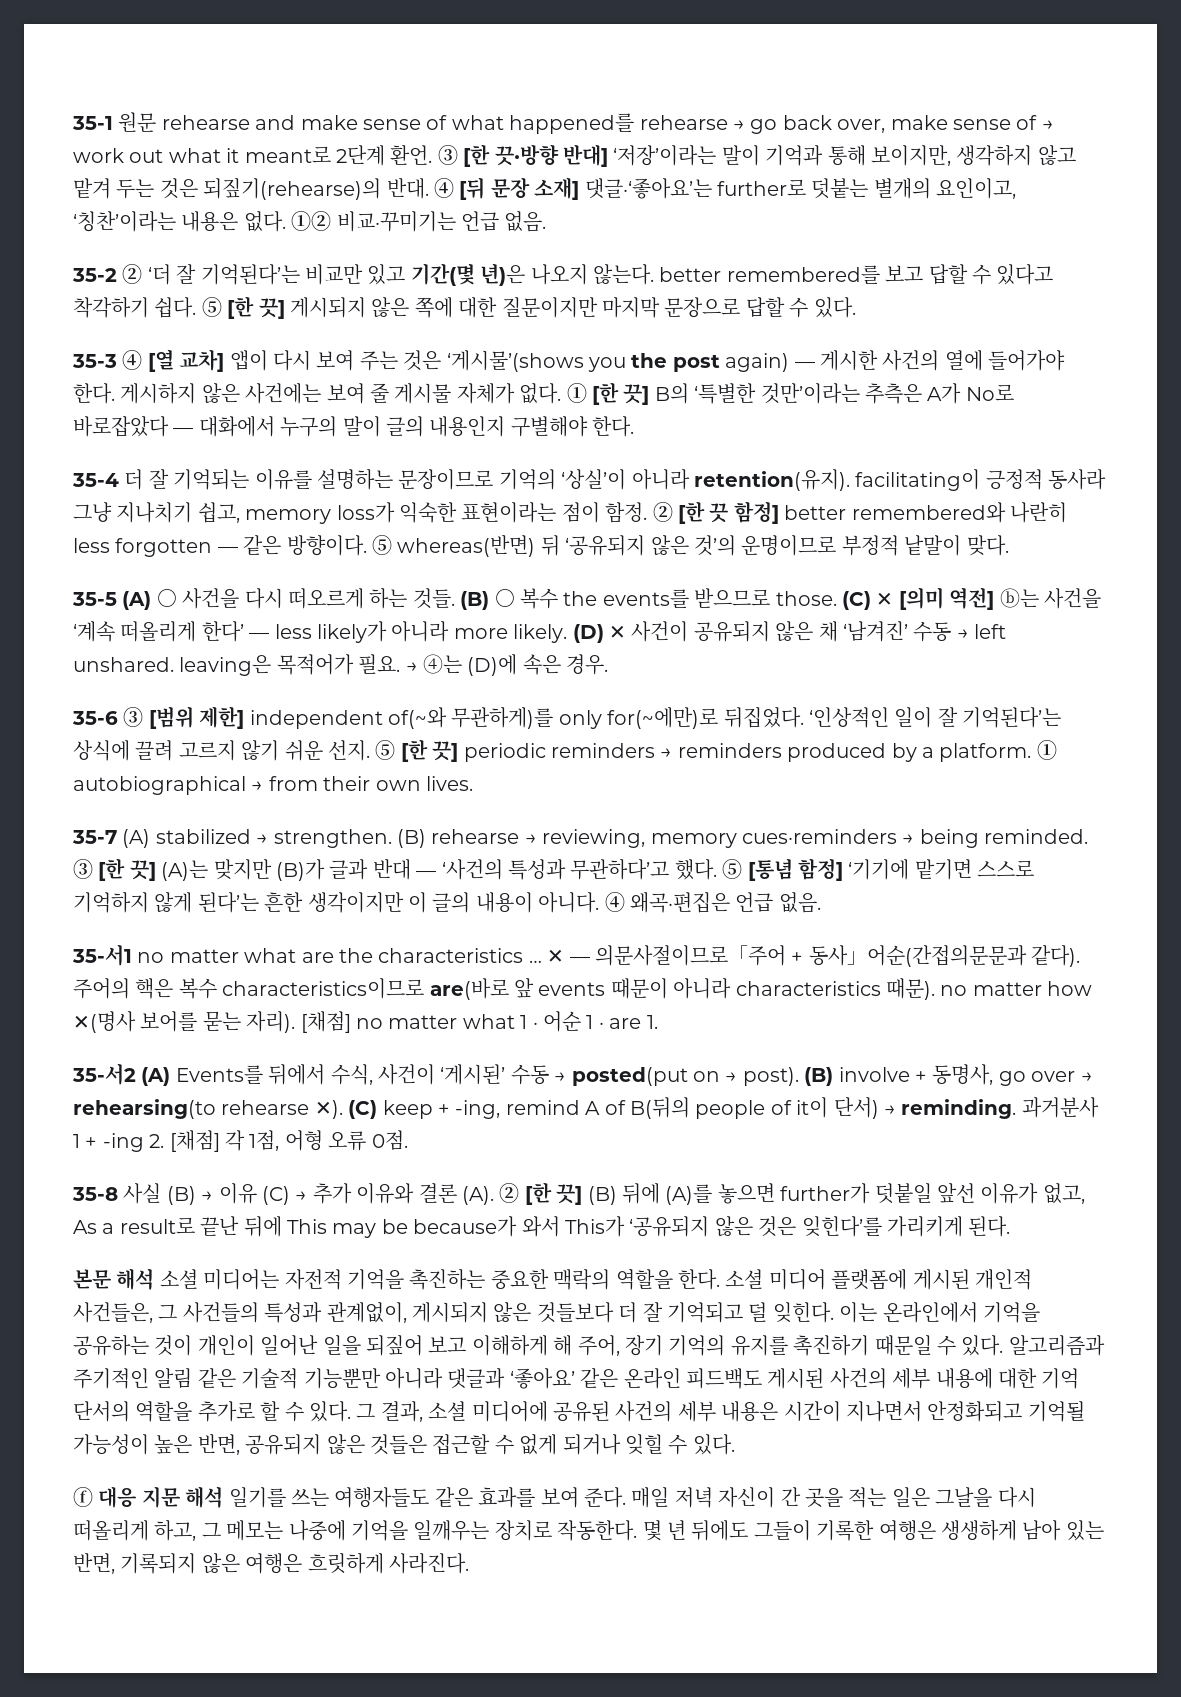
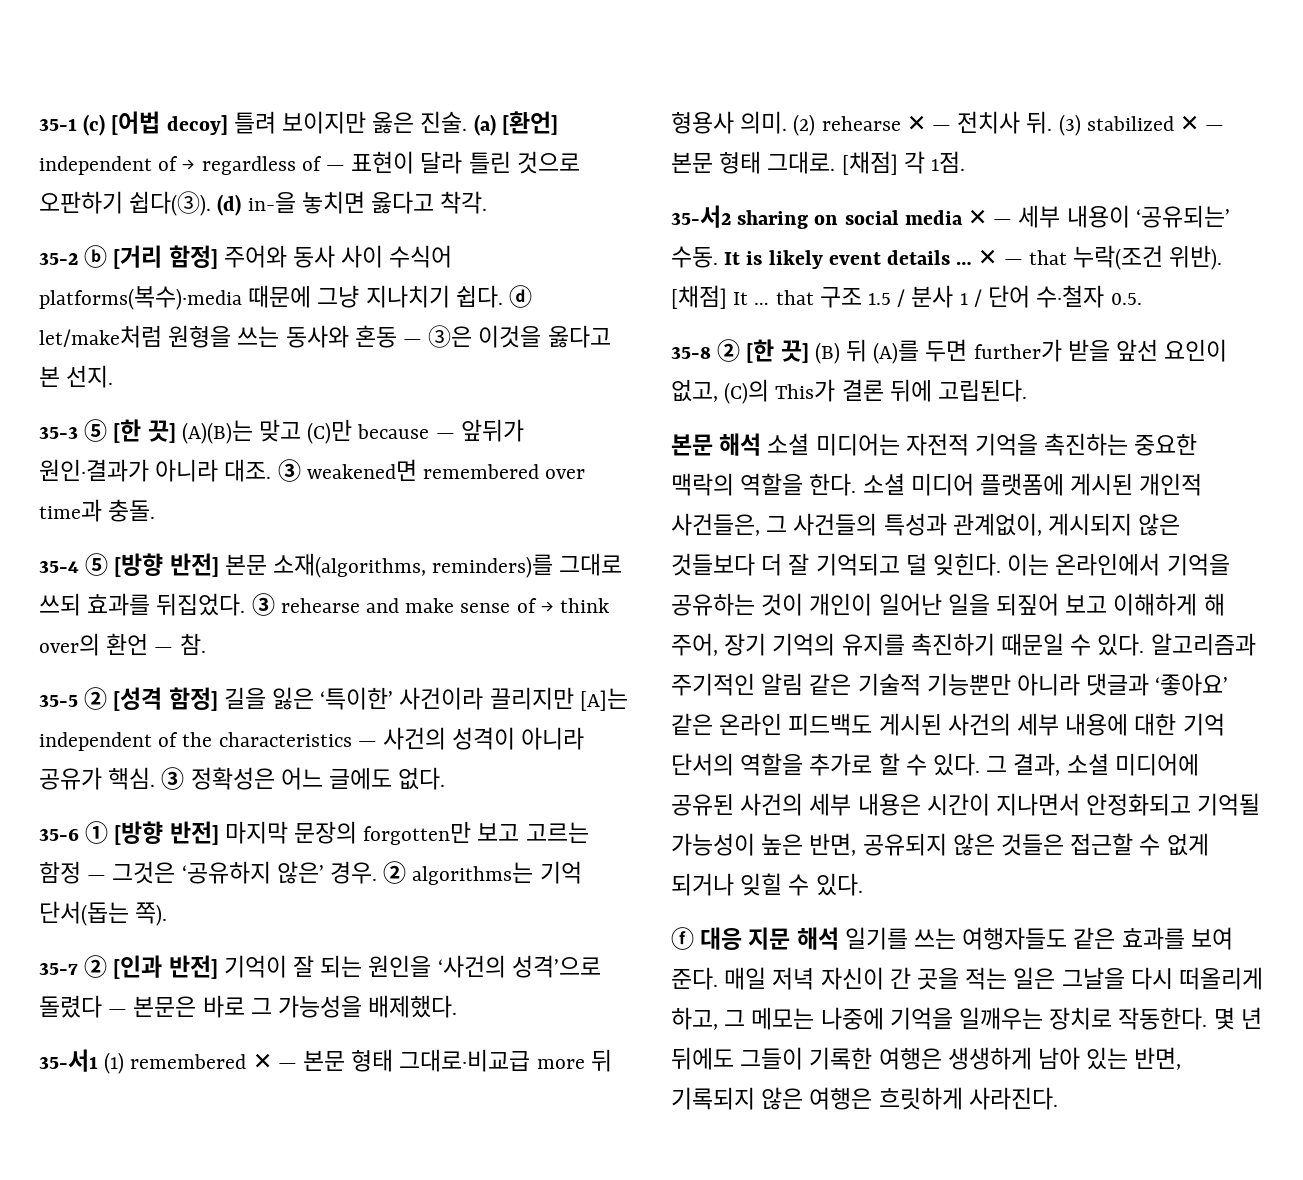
- 35-1 원문 rehearse and make sense of what happened를 rehearse → go back over, make sense of → work out what it meant로 2단계 환언. ③ [한 끗·방향 반대] ‘저장’이라는 말이 기억과 통해 보이지만, 생각하지 않고 맡겨 두는 것은 되짚기(rehearse)의 반대. ④ [뒤 문장 소재] 댓글·‘좋아요’는 further로 덧붙는 별개의 요인이고, ‘칭찬’이라는 내용은 없다. ①② 비교·꾸미기는 언급 없음.
- 35-2 ② ‘더 잘 기억된다’는 비교만 있고 기간(몇 년)은 나오지 않는다. better remembered를 보고 답할 수 있다고 착각하기 쉽다. ⑤ [한 끗] 게시되지 않은 쪽에 대한 질문이지만 마지막 문장으로 답할 수 있다.
- 35-3 ④ [열 교차] 앱이 다시 보여 주는 것은 ‘게시물’(shows you the post again) — 게시한 사건의 열에 들어가야 한다. 게시하지 않은 사건에는 보여 줄 게시물 자체가 없다. ① [한 끗] B의 ‘특별한 것만’이라는 추측은 A가 No로 바로잡았다 — 대화에서 누구의 말이 글의 내용인지 구별해야 한다.
- 35-4 더 잘 기억되는 이유를 설명하는 문장이므로 기억의 ‘상실’이 아니라 retention(유지). facilitating이 긍정적 동사라 그냥 지나치기 쉽고, memory loss가 익숙한 표현이라는 점이 함정. ② [한 끗 함정] better remembered와 나란히 less forgotten — 같은 방향이다. ⑤ whereas(반면) 뒤 ‘공유되지 않은 것’의 운명이므로 부정적 낱말이 맞다.
- 35-5 (A) ○ 사건을 다시 떠오르게 하는 것들. (B) ○ 복수 the events를 받으므로 those. (C) ✕ [의미 역전] ⓑ는 사건을 ‘계속 떠올리게 한다’ — less likely가 아니라 more likely. (D) ✕ 사건이 공유되지 않은 채 ‘남겨진’ 수동 → left unshared. leaving은 목적어가 필요. → ④는 (D)에 속은 경우.
- 35-6 ③ [범위 제한] independent of(~와 무관하게)를 only for(~에만)로 뒤집었다. ‘인상적인 일이 잘 기억된다’는 상식에 끌려 고르지 않기 쉬운 선지. ⑤ [한 끗] periodic reminders → reminders produced by a platform. ① autobiographical → from their own lives.
- 35-7 (A) stabilized → strengthen. (B) rehearse → reviewing, memory cues·reminders → being reminded. ③ [한 끗] (A)는 맞지만 (B)가 글과 반대 — ‘사건의 특성과 무관하다’고 했다. ⑤ [통념 함정] ‘기기에 맡기면 스스로 기억하지 않게 된다’는 흔한 생각이지만 이 글의 내용이 아니다. ④ 왜곡·편집은 언급 없음.
- 35-서1 no matter what are the characteristics … ✕ — 의문사절이므로「주어 + 동사」어순(간접의문문과 같다). 주어의 핵은 복수 characteristics이므로 are(바로 앞 events 때문이 아니라 characteristics 때문). no matter how ✕(명사 보어를 묻는 자리). [채점] no matter what 1 · 어순 1 · are 1.
- 35-서2 (A) Events를 뒤에서 수식, 사건이 ‘게시된’ 수동 → posted(put on → post). (B) involve + 동명사, go over → rehearsing(to rehearse ✕). (C) keep + -ing, remind A of B(뒤의 people of it이 단서) → reminding. 과거분사 1 + -ing 2. [채점] 각 1점, 어형 오류 0점.
- 35-8 사실 (B) → 이유 (C) → 추가 이유와 결론 (A). ② [한 끗] (B) 뒤에 (A)를 놓으면 further가 덧붙일 앞선 이유가 없고, As a result로 끝난 뒤에 This may be because가 와서 This가 ‘공유되지 않은 것은 잊힌다’를 가리키게 된다.
+ 35-1 (c) [어법 decoy] 틀려 보이지만 옳은 진술. (a) [환언] independent of → regardless of — 표현이 달라 틀린 것으로 오판하기 쉽다(③). (d) in-을 놓치면 옳다고 착각.
+ 35-2 ⓑ [거리 함정] 주어와 동사 사이 수식어 platforms(복수)·media 때문에 그냥 지나치기 쉽다. ⓓ let/make처럼 원형을 쓰는 동사와 혼동 — ③은 이것을 옳다고 본 선지.
+ 35-3 ⑤ [한 끗] (A)(B)는 맞고 (C)만 because — 앞뒤가 원인·결과가 아니라 대조. ③ weakened면 remembered over time과 충돌.
+ 35-4 ⑤ [방향 반전] 본문 소재(algorithms, reminders)를 그대로 쓰되 효과를 뒤집었다. ③ rehearse and make sense of → think over의 환언 — 참.
+ 35-5 ② [성격 함정] 길을 잃은 ‘특이한’ 사건이라 끌리지만 [A]는 independent of the characteristics — 사건의 성격이 아니라 공유가 핵심. ③ 정확성은 어느 글에도 없다.
+ 35-6 ① [방향 반전] 마지막 문장의 forgotten만 보고 고르는 함정 — 그것은 ‘공유하지 않은’ 경우. ② algorithms는 기억 단서(돕는 쪽).
+ 35-7 ② [인과 반전] 기억이 잘 되는 원인을 ‘사건의 성격’으로 돌렸다 — 본문은 바로 그 가능성을 배제했다.
+ 35-서1 (1) remembered ✕ — 본문 형태 그대로·비교급 more 뒤 형용사 의미. (2) rehearse ✕ — 전치사 뒤. (3) stabilized ✕ — 본문 형태 그대로. [채점] 각 1점.
+ 35-서2 sharing on social media ✕ — 세부 내용이 ‘공유되는’ 수동. It is likely event details … ✕ — that 누락(조건 위반). [채점] It … that 구조 1.5 / 분사 1 / 단어 수·철자 0.5.
+ 35-8 ② [한 끗] (B) 뒤 (A)를 두면 further가 받을 앞선 요인이 없고, (C)의 This가 결론 뒤에 고립된다.

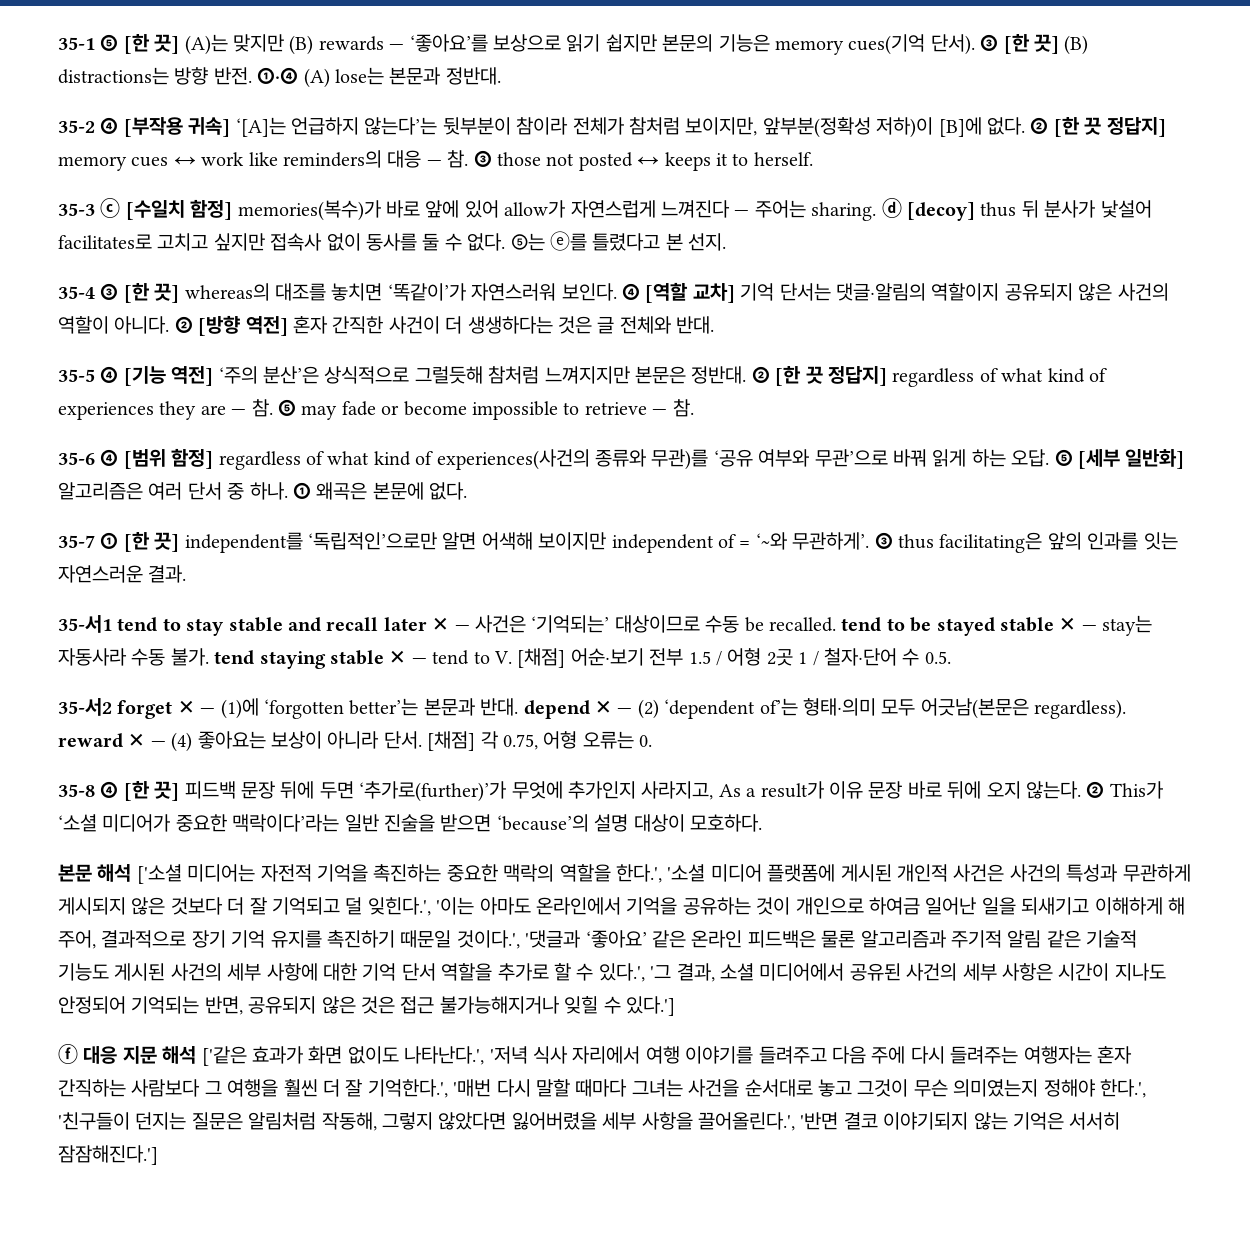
- 35-1 (c) [어법 decoy] 틀려 보이지만 옳은 진술. (a) [환언] independent of → regardless of — 표현이 달라 틀린 것으로 오판하기 쉽다(③). (d) in-을 놓치면 옳다고 착각.
- 35-2 ⓑ [거리 함정] 주어와 동사 사이 수식어 platforms(복수)·media 때문에 그냥 지나치기 쉽다. ⓓ let/make처럼 원형을 쓰는 동사와 혼동 — ③은 이것을 옳다고 본 선지.
- 35-3 ⑤ [한 끗] (A)(B)는 맞고 (C)만 because — 앞뒤가 원인·결과가 아니라 대조. ③ weakened면 remembered over time과 충돌.
- 35-4 ⑤ [방향 반전] 본문 소재(algorithms, reminders)를 그대로 쓰되 효과를 뒤집었다. ③ rehearse and make sense of → think over의 환언 — 참.
- 35-5 ② [성격 함정] 길을 잃은 ‘특이한’ 사건이라 끌리지만 [A]는 independent of the characteristics — 사건의 성격이 아니라 공유가 핵심. ③ 정확성은 어느 글에도 없다.
- 35-6 ① [방향 반전] 마지막 문장의 forgotten만 보고 고르는 함정 — 그것은 ‘공유하지 않은’ 경우. ② algorithms는 기억 단서(돕는 쪽).
- 35-7 ② [인과 반전] 기억이 잘 되는 원인을 ‘사건의 성격’으로 돌렸다 — 본문은 바로 그 가능성을 배제했다.
- 35-서1 (1) remembered ✕ — 본문 형태 그대로·비교급 more 뒤 형용사 의미. (2) rehearse ✕ — 전치사 뒤. (3) stabilized ✕ — 본문 형태 그대로. [채점] 각 1점.
- 35-서2 sharing on social media ✕ — 세부 내용이 ‘공유되는’ 수동. It is likely event details … ✕ — that 누락(조건 위반). [채점] It … that 구조 1.5 / 분사 1 / 단어 수·철자 0.5.
+ 35-1 ⑤ [한 끗] (A)는 맞지만 (B) rewards — ‘좋아요’를 보상으로 읽기 쉽지만 본문의 기능은 memory cues(기억 단서). ③ [한 끗] (B) distractions는 방향 반전. ①·④ (A) lose는 본문과 정반대.
+ 35-2 ④ [부작용 귀속] ‘[A]는 언급하지 않는다’는 뒷부분이 참이라 전체가 참처럼 보이지만, 앞부분(정확성 저하)이 [B]에 없다. ② [한 끗 정답지] memory cues ↔ work like reminders의 대응 — 참. ③ those not posted ↔ keeps it to herself.
+ 35-3 ⓒ [수일치 함정] memories(복수)가 바로 앞에 있어 allow가 자연스럽게 느껴진다 — 주어는 sharing. ⓓ [decoy] thus 뒤 분사가 낯설어 facilitates로 고치고 싶지만 접속사 없이 동사를 둘 수 없다. ⑤는 ⓔ를 틀렸다고 본 선지.
+ 35-4 ③ [한 끗] whereas의 대조를 놓치면 ‘똑같이’가 자연스러워 보인다. ④ [역할 교차] 기억 단서는 댓글·알림의 역할이지 공유되지 않은 사건의 역할이 아니다. ② [방향 역전] 혼자 간직한 사건이 더 생생하다는 것은 글 전체와 반대.
+ 35-5 ④ [기능 역전] ‘주의 분산’은 상식적으로 그럴듯해 참처럼 느껴지지만 본문은 정반대. ② [한 끗 정답지] regardless of what kind of experiences they are — 참. ⑤ may fade or become impossible to retrieve — 참.
+ 35-6 ④ [범위 함정] regardless of what kind of experiences(사건의 종류와 무관)를 ‘공유 여부와 무관’으로 바꿔 읽게 하는 오답. ⑤ [세부 일반화] 알고리즘은 여러 단서 중 하나. ① 왜곡은 본문에 없다.
+ 35-7 ① [한 끗] independent를 ‘독립적인’으로만 알면 어색해 보이지만 independent of = ‘~와 무관하게’. ③ thus facilitating은 앞의 인과를 잇는 자연스러운 결과.
+ 35-서1 tend to stay stable and recall later ✕ — 사건은 ‘기억되는’ 대상이므로 수동 be recalled. tend to be stayed stable ✕ — stay는 자동사라 수동 불가. tend staying stable ✕ — tend to V. [채점] 어순·보기 전부 1.5 / 어형 2곳 1 / 철자·단어 수 0.5.
+ 35-서2 forget ✕ — (1)에 ‘forgotten better’는 본문과 반대. depend ✕ — (2) ‘dependent of’는 형태·의미 모두 어긋남(본문은 regardless). reward ✕ — (4) 좋아요는 보상이 아니라 단서. [채점] 각 0.75, 어형 오류는 0.
- 35-8 ② [한 끗] (B) 뒤 (A)를 두면 further가 받을 앞선 요인이 없고, (C)의 This가 결론 뒤에 고립된다.
+ 35-8 ④ [한 끗] 피드백 문장 뒤에 두면 ‘추가로(further)’가 무엇에 추가인지 사라지고, As a result가 이유 문장 바로 뒤에 오지 않는다. ② This가 ‘소셜 미디어가 중요한 맥락이다’라는 일반 진술을 받으면 ‘because’의 설명 대상이 모호하다.
- 본문 해석 소셜 미디어는 자전적 기억을 촉진하는 중요한 맥락의 역할을 한다. 소셜 미디어 플랫폼에 게시된 개인적 사건들은, 그 사건들의 특성과 관계없이, 게시되지 않은 것들보다 더 잘 기억되고 덜 잊힌다. 이는 온라인에서 기억을 공유하는 것이 개인이 일어난 일을 되짚어 보고 이해하게 해 주어, 장기 기억의 유지를 촉진하기 때문일 수 있다. 알고리즘과 주기적인 알림 같은 기술적 기능뿐만 아니라 댓글과 ‘좋아요’ 같은 온라인 피드백도 게시된 사건의 세부 내용에 대한 기억 단서의 역할을 추가로 할 수 있다. 그 결과, 소셜 미디어에 공유된 사건의 세부 내용은 시간이 지나면서 안정화되고 기억될 가능성이 높은 반면, 공유되지 않은 것들은 접근할 수 없게 되거나 잊힐 수 있다.
+ 본문 해석 ['소셜 미디어는 자전적 기억을 촉진하는 중요한 맥락의 역할을 한다.', '소셜 미디어 플랫폼에 게시된 개인적 사건은 사건의 특성과 무관하게 게시되지 않은 것보다 더 잘 기억되고 덜 잊힌다.', '이는 아마도 온라인에서 기억을 공유하는 것이 개인으로 하여금 일어난 일을 되새기고 이해하게 해 주어, 결과적으로 장기 기억 유지를 촉진하기 때문일 것이다.', '댓글과 ‘좋아요’ 같은 온라인 피드백은 물론 알고리즘과 주기적 알림 같은 기술적 기능도 게시된 사건의 세부 사항에 대한 기억 단서 역할을 추가로 할 수 있다.', '그 결과, 소셜 미디어에서 공유된 사건의 세부 사항은 시간이 지나도 안정되어 기억되는 반면, 공유되지 않은 것은 접근 불가능해지거나 잊힐 수 있다.']
- ⓕ 대응 지문 해석 일기를 쓰는 여행자들도 같은 효과를 보여 준다. 매일 저녁 자신이 간 곳을 적는 일은 그날을 다시 떠올리게 하고, 그 메모는 나중에 기억을 일깨우는 장치로 작동한다. 몇 년 뒤에도 그들이 기록한 여행은 생생하게 남아 있는 반면, 기록되지 않은 여행은 흐릿하게 사라진다.
+ ⓕ 대응 지문 해석 ['같은 효과가 화면 없이도 나타난다.', '저녁 식사 자리에서 여행 이야기를 들려주고 다음 주에 다시 들려주는 여행자는 혼자 간직하는 사람보다 그 여행을 훨씬 더 잘 기억한다.', '매번 다시 말할 때마다 그녀는 사건을 순서대로 놓고 그것이 무슨 의미였는지 정해야 한다.', '친구들이 던지는 질문은 알림처럼 작동해, 그렇지 않았다면 잃어버렸을 세부 사항을 끌어올린다.', '반면 결코 이야기되지 않는 기억은 서서히 잠잠해진다.']

